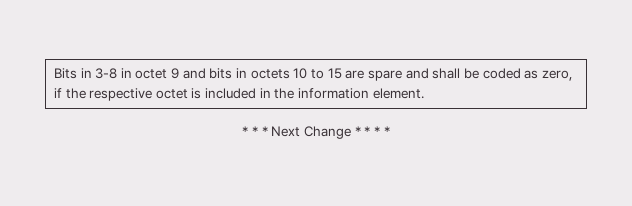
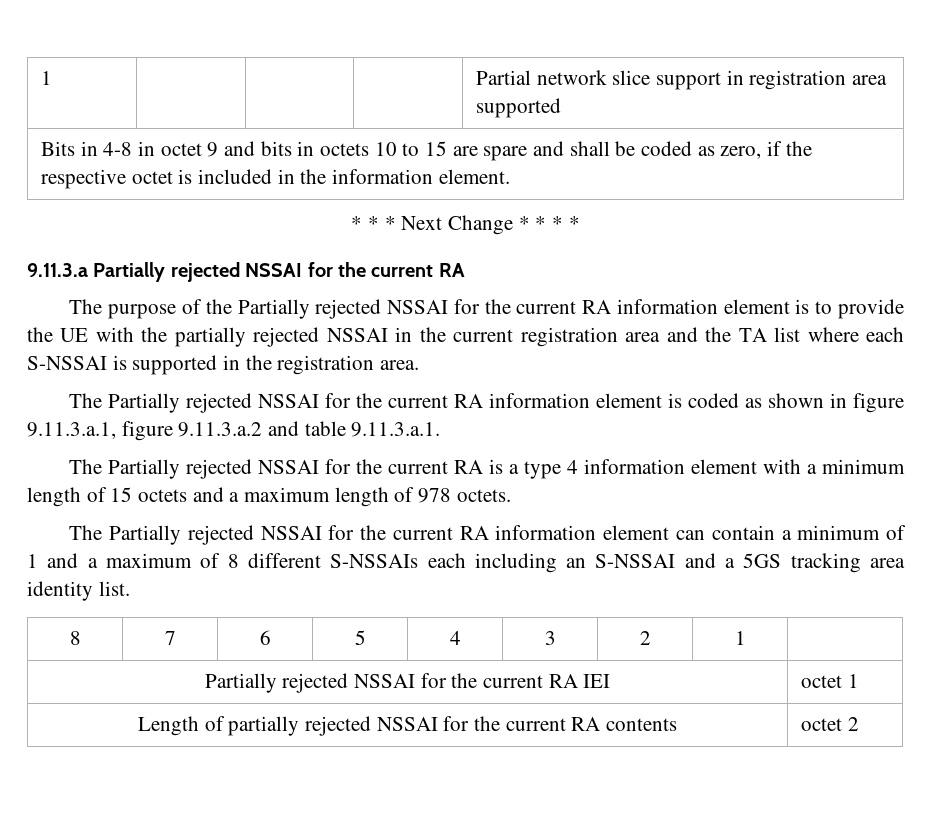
+ 1 | | | | Partial network slice support in registration area supported
- Bits in 3-8 in octet 9 and bits in octets 10 to 15 are spare and shall be coded as zero, if the respective octet is included in the information element.
+ Bits in 4-8 in octet 9 and bits in octets 10 to 15 are spare and shall be coded as zero, if the respective octet is included in the information element.
+ 9.11.3.a Partially rejected NSSAI for the current RA
+ The purpose of the Partially rejected NSSAI for the current RA information element is to provide the UE with the partially rejected NSSAI in the current registration area and the TA list where each S-NSSAI is supported in the registration area.
+ The Partially rejected NSSAI for the current RA information element is coded as shown in figure 9.11.3.a.1, figure 9.11.3.a.2 and table 9.11.3.a.1.
+ The Partially rejected NSSAI for the current RA is a type 4 information element with a minimum length of 15 octets and a maximum length of 978 octets.
+ The Partially rejected NSSAI for the current RA information element can contain a minimum of 1 and a maximum of 8 different S-NSSAIs each including an S-NSSAI and a 5GS tracking area identity list.
+ 8 | 7 | 6 | 5 | 4 | 3 | 2 | 1 |
+ Partially rejected NSSAI for the current RA IEI | octet 1
+ Length of partially rejected NSSAI for the current RA contents | octet 2

